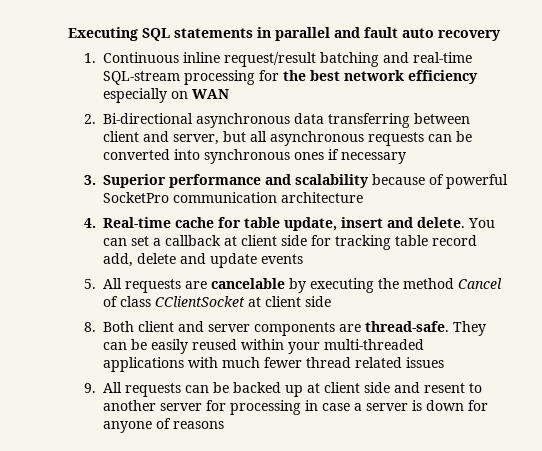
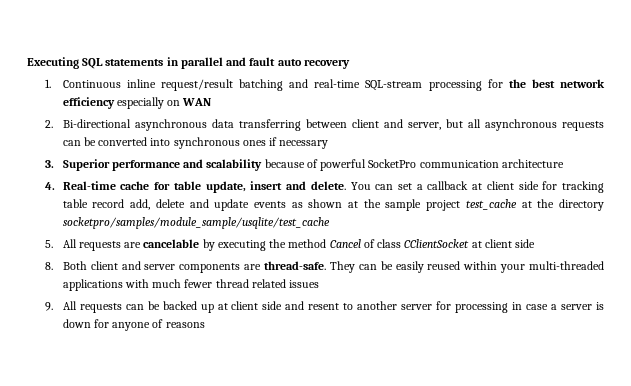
- You can set a callback at client side for tracking table record add, delete and update events
+ You can set a callback at client side for tracking table record add, delete and update events as shown at the sample project test_cache at the directory socketpro/samples/module_sample/usqlite/test_cache

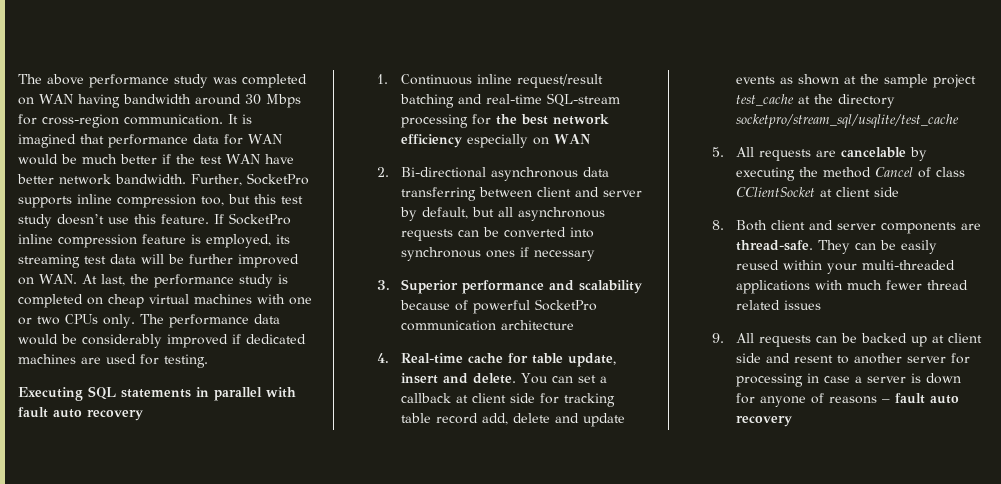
+ The above performance study was completed on WAN having bandwidth around 30 Mbps for cross-region communication. It is imagined that performance data for WAN would be much better if the test WAN have better network bandwidth. Further, SocketPro supports inline compression too, but this test study doesn’t use this feature. If SocketPro inline compression feature is employed, its streaming test data will be further improved on WAN. At last, the performance study is completed on cheap virtual machines with one or two CPUs only. The performance data would be considerably improved if dedicated machines are used for testing.
- Executing SQL statements in parallel and fault auto recovery
+ Executing SQL statements in parallel with fault auto recovery
- 2. Bi-directional asynchronous data transferring between client and server, but all asynchronous requests can be converted into synchronous ones if necessary
+ 2. Bi-directional asynchronous data transferring between client and server by default, but all asynchronous requests can be converted into synchronous ones if necessary
- You can set a callback at client side for tracking table record add, delete and update events as shown at the sample project test_cache at the directory socketpro/samples/module_sample/usqlite/test_cache
+ You can set a callback at client side for tracking table record add, delete and update events as shown at the sample project test_cache at the directory socketpro/stream_sql/usqlite/test_cache
- 9. All requests can be backed up at client side and resent to another server for processing in case a server is down for anyone of reasons
+ 9. All requests can be backed up at client side and resent to another server for processing in case a server is down for anyone of reasons – fault auto recovery

